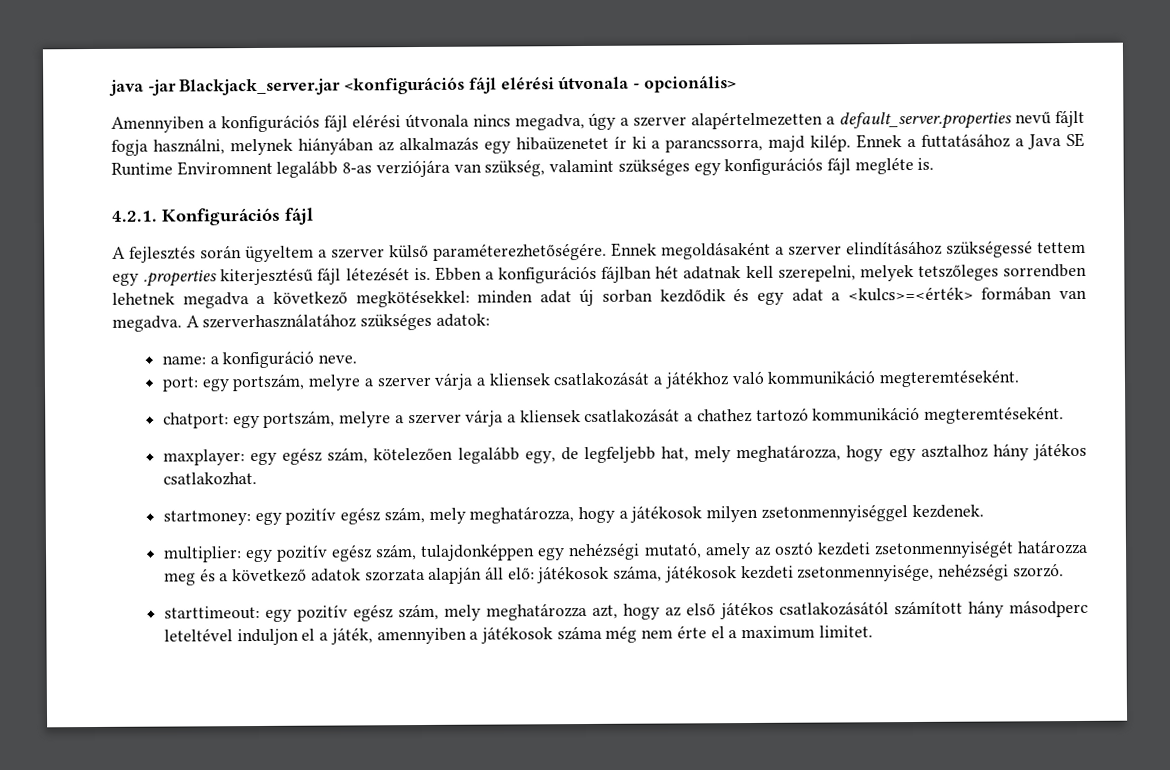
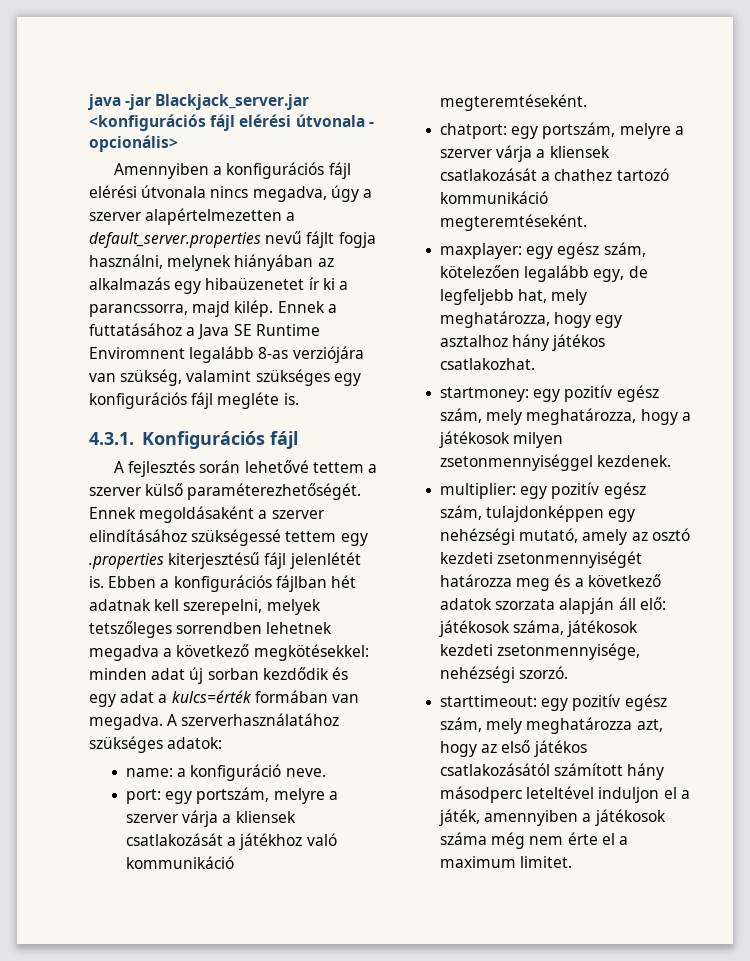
- 4.2.1. Konfigurációs fájl
+ 4.3.1. Konfigurációs fájl
- A fejlesztés során ügyeltem a szerver külső paraméterezhetőségére.
+ A fejlesztés során lehetővé tettem a szerver külső paraméterezhetőségét.
- Ennek megoldásaként a szerver elindításához szükségessé tettem egy .properties kiterjesztésű fájl létezését is.
+ Ennek megoldásaként a szerver elindításához szükségessé tettem egy .properties kiterjesztésű fájl jelenlétét is.
- Ebben a konfigurációs fájlban hét adatnak kell szerepelni, melyek tetszőleges sorrendben lehetnek megadva a következő megkötésekkel: minden adat új sorban kezdődik és egy adat a <kulcs>=<érték> formában van megadva.
+ Ebben a konfigurációs fájlban hét adatnak kell szerepelni, melyek tetszőleges sorrendben lehetnek megadva a következő megkötésekkel: minden adat új sorban kezdődik és egy adat a kulcs=érték formában van megadva.

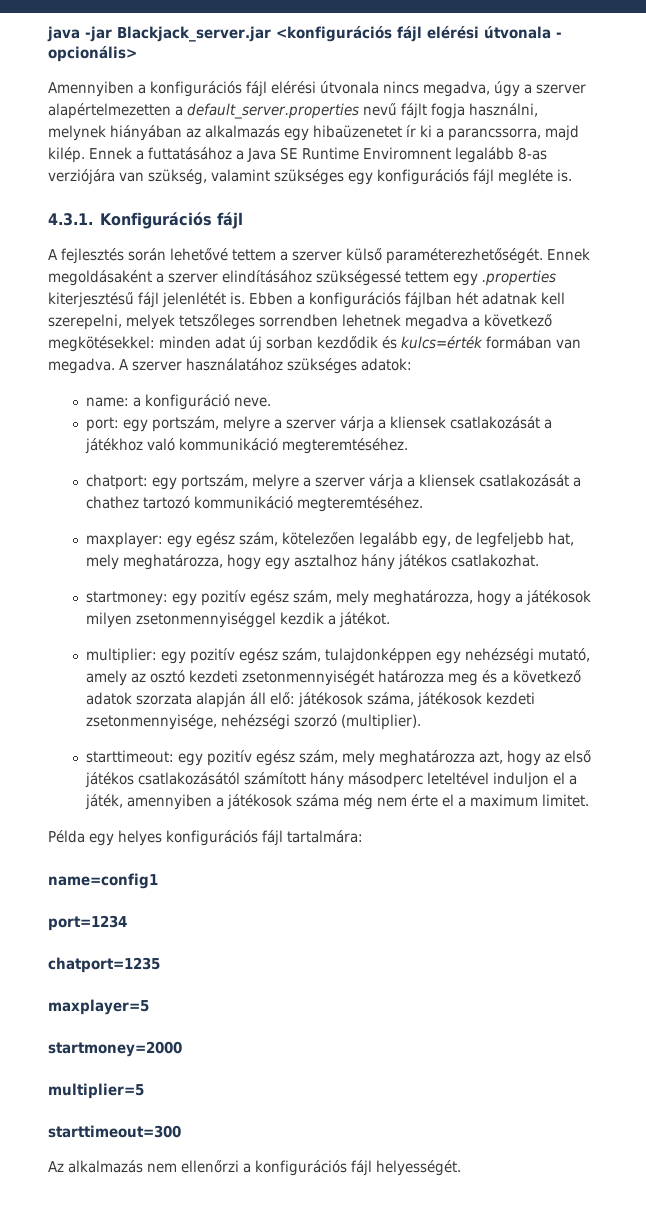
- Ebben a konfigurációs fájlban hét adatnak kell szerepelni, melyek tetszőleges sorrendben lehetnek megadva a következő megkötésekkel: minden adat új sorban kezdődik és egy adat a kulcs=érték formában van megadva.
+ Ebben a konfigurációs fájlban hét adatnak kell szerepelni, melyek tetszőleges sorrendben lehetnek megadva a következő megkötésekkel: minden adat új sorban kezdődik és kulcs=érték formában van megadva.
- A szerverhasználatához szükséges adatok:
+ A szerver használatához szükséges adatok:
- port: egy portszám, melyre a szerver várja a kliensek csatlakozását a játékhoz való kommunikáció megteremtéseként.
+ port: egy portszám, melyre a szerver várja a kliensek csatlakozását a játékhoz való kommunikáció megteremtéséhez.
- chatport: egy portszám, melyre a szerver várja a kliensek csatlakozását a chathez tartozó kommunikáció megteremtéseként.
+ chatport: egy portszám, melyre a szerver várja a kliensek csatlakozását a chathez tartozó kommunikáció megteremtéséhez.
- startmoney: egy pozitív egész szám, mely meghatározza, hogy a játékosok milyen zsetonmennyiséggel kezdenek.
+ startmoney: egy pozitív egész szám, mely meghatározza, hogy a játékosok milyen zsetonmennyiséggel kezdik a játékot.
- multiplier: egy pozitív egész szám, tulajdonképpen egy nehézségi mutató, amely az osztó kezdeti zsetonmennyiségét határozza meg és a következő adatok szorzata alapján áll elő: játékosok száma, játékosok kezdeti zsetonmennyisége, nehézségi szorzó.
+ multiplier: egy pozitív egész szám, tulajdonképpen egy nehézségi mutató, amely az osztó kezdeti zsetonmennyiségét határozza meg és a következő adatok szorzata alapján áll elő: játékosok száma, játékosok kezdeti zsetonmennyisége, nehézségi szorzó (multiplier).
+ Példa egy helyes konfigurációs fájl tartalmára:
+ name=config1
+ port=1234
+ chatport=1235
+ maxplayer=5
+ startmoney=2000
+ multiplier=5
+ starttimeout=300
+ Az alkalmazás nem ellenőrzi a konfigurációs fájl helyességét.

